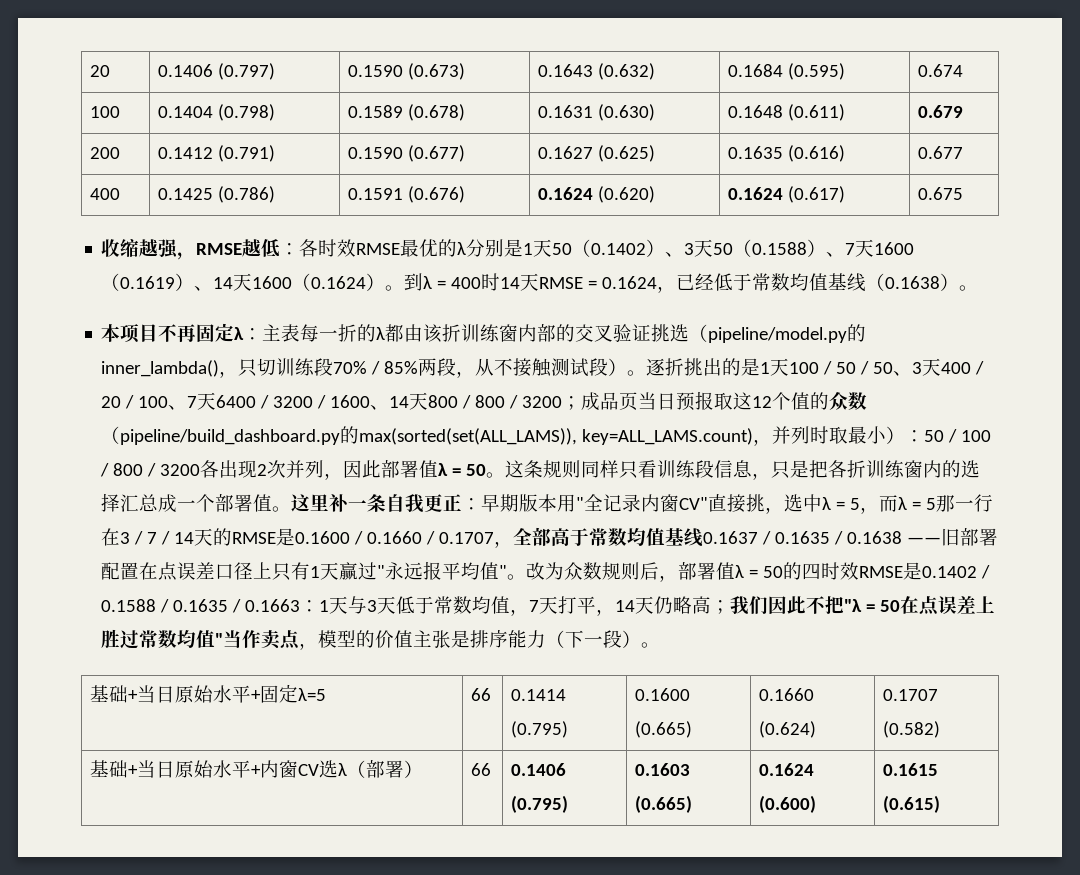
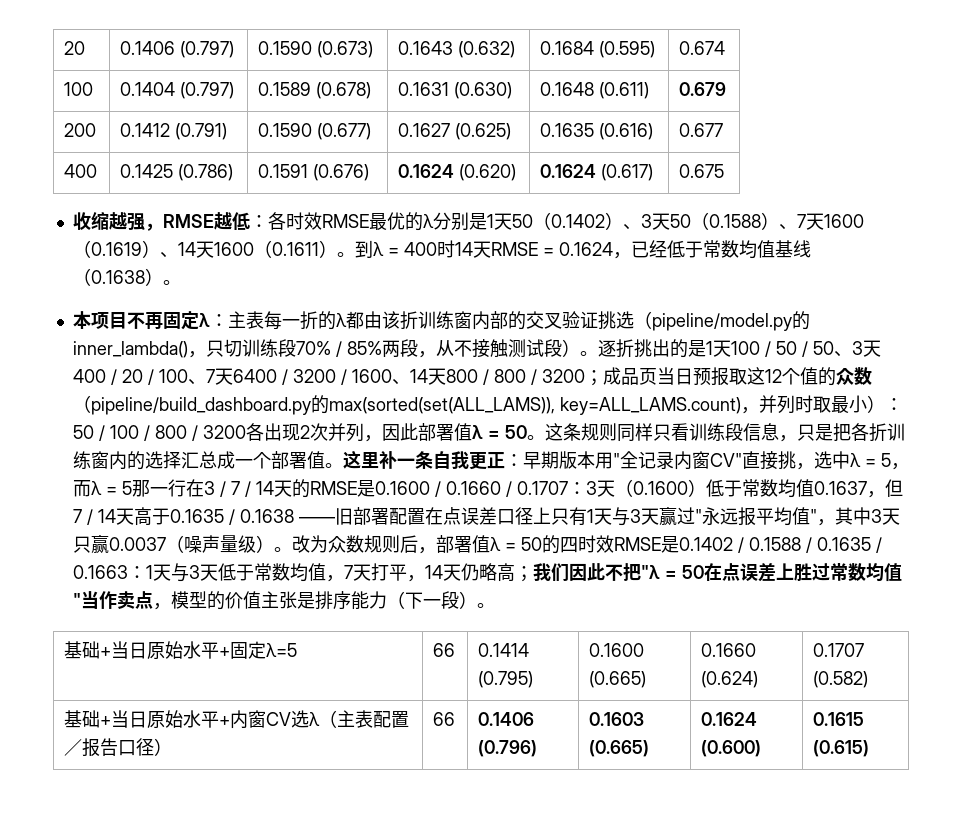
- 100 | 0.1404 (0.798) | 0.1589 (0.678) | 0.1631 (0.630) | 0.1648 (0.611) | 0.679
+ 100 | 0.1404 (0.797) | 0.1589 (0.678) | 0.1631 (0.630) | 0.1648 (0.611) | 0.679
- 收缩越强，RMSE越低：各时效RMSE最优的λ分别是1天50（0.1402）、3天50（0.1588）、7天1600（0.1619）、14天1600（0.1624）。
+ 收缩越强，RMSE越低：各时效RMSE最优的λ分别是1天50（0.1402）、3天50（0.1588）、7天1600（0.1619）、14天1600（0.1611）。
- 这里补一条自我更正：早期版本用"全记录内窗CV"直接挑，选中λ = 5，而λ = 5那一行在3 / 7 / 14天的RMSE是0.1600 / 0.1660 / 0.1707，全部高于常数均值基线0.1637 / 0.1635 / 0.1638 ——旧部署配置在点误差口径上只有1天赢过"永远报平均值"。
+ 这里补一条自我更正：早期版本用"全记录内窗CV"直接挑，选中λ = 5，而λ = 5那一行在3 / 7 / 14天的RMSE是0.1600 / 0.1660 / 0.1707：3天（0.1600）低于常数均值0.1637，但7 / 14天高于0.1635 / 0.1638 ——旧部署配置在点误差口径上只有1天与3天赢过"永远报平均值"，其中3天只赢0.0037（噪声量级）。
- 基础+当日原始水平+内窗CV选λ（部署） | 66 | 0.1406 (0.795) | 0.1603 (0.665) | 0.1624 (0.600) | 0.1615 (0.615)
+ 基础+当日原始水平+内窗CV选λ（主表配置／报告口径） | 66 | 0.1406 (0.796) | 0.1603 (0.665) | 0.1624 (0.600) | 0.1615 (0.615)

